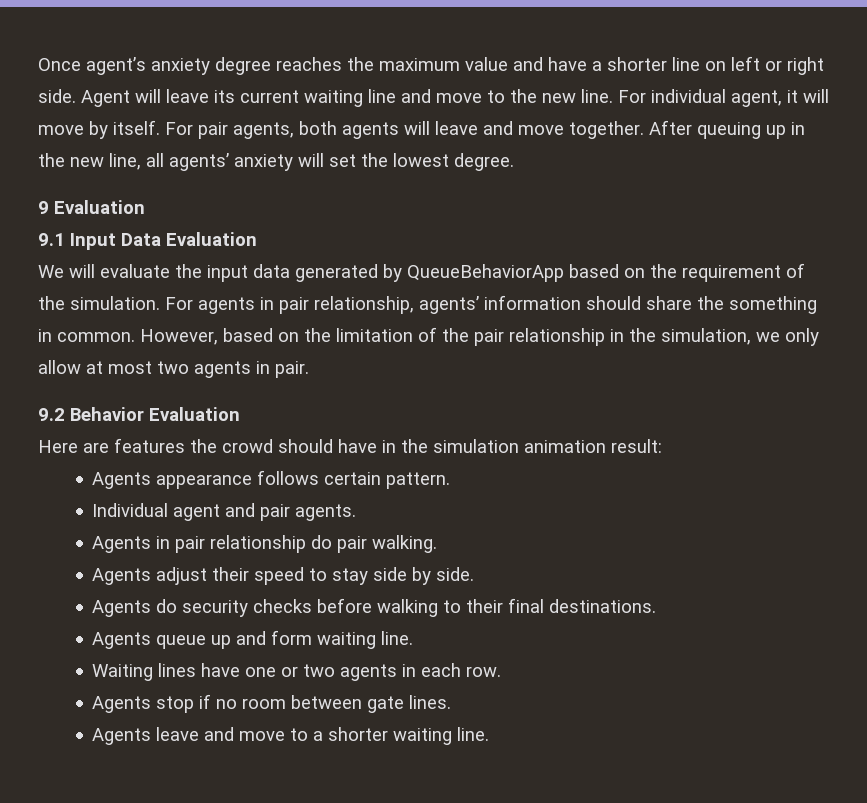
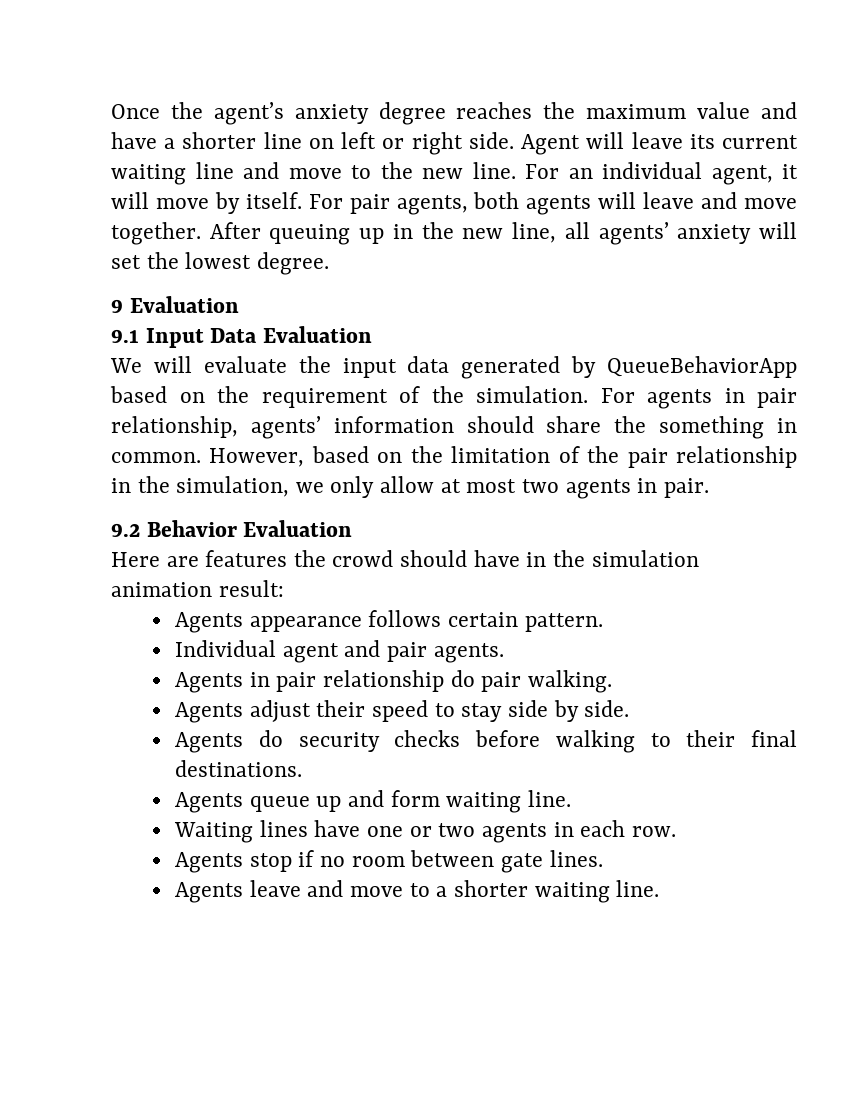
- Once agent’s anxiety degree reaches the maximum value and have a shorter line on left or right side.
+ Once the agent’s anxiety degree reaches the maximum value and have a shorter line on left or right side.
- For individual agent, it will move by itself.
+ For an individual agent, it will move by itself.

